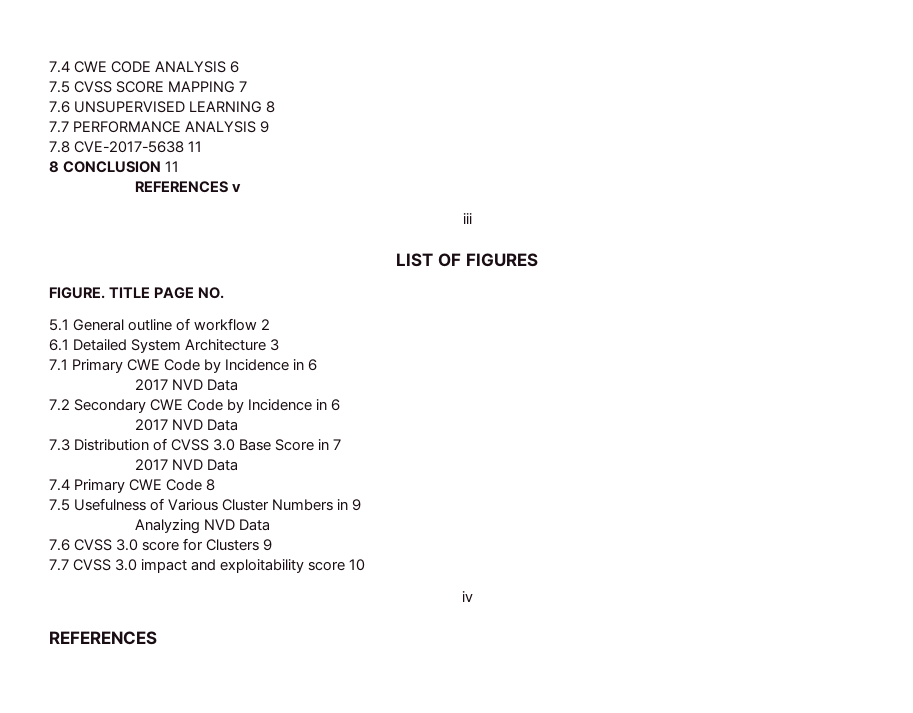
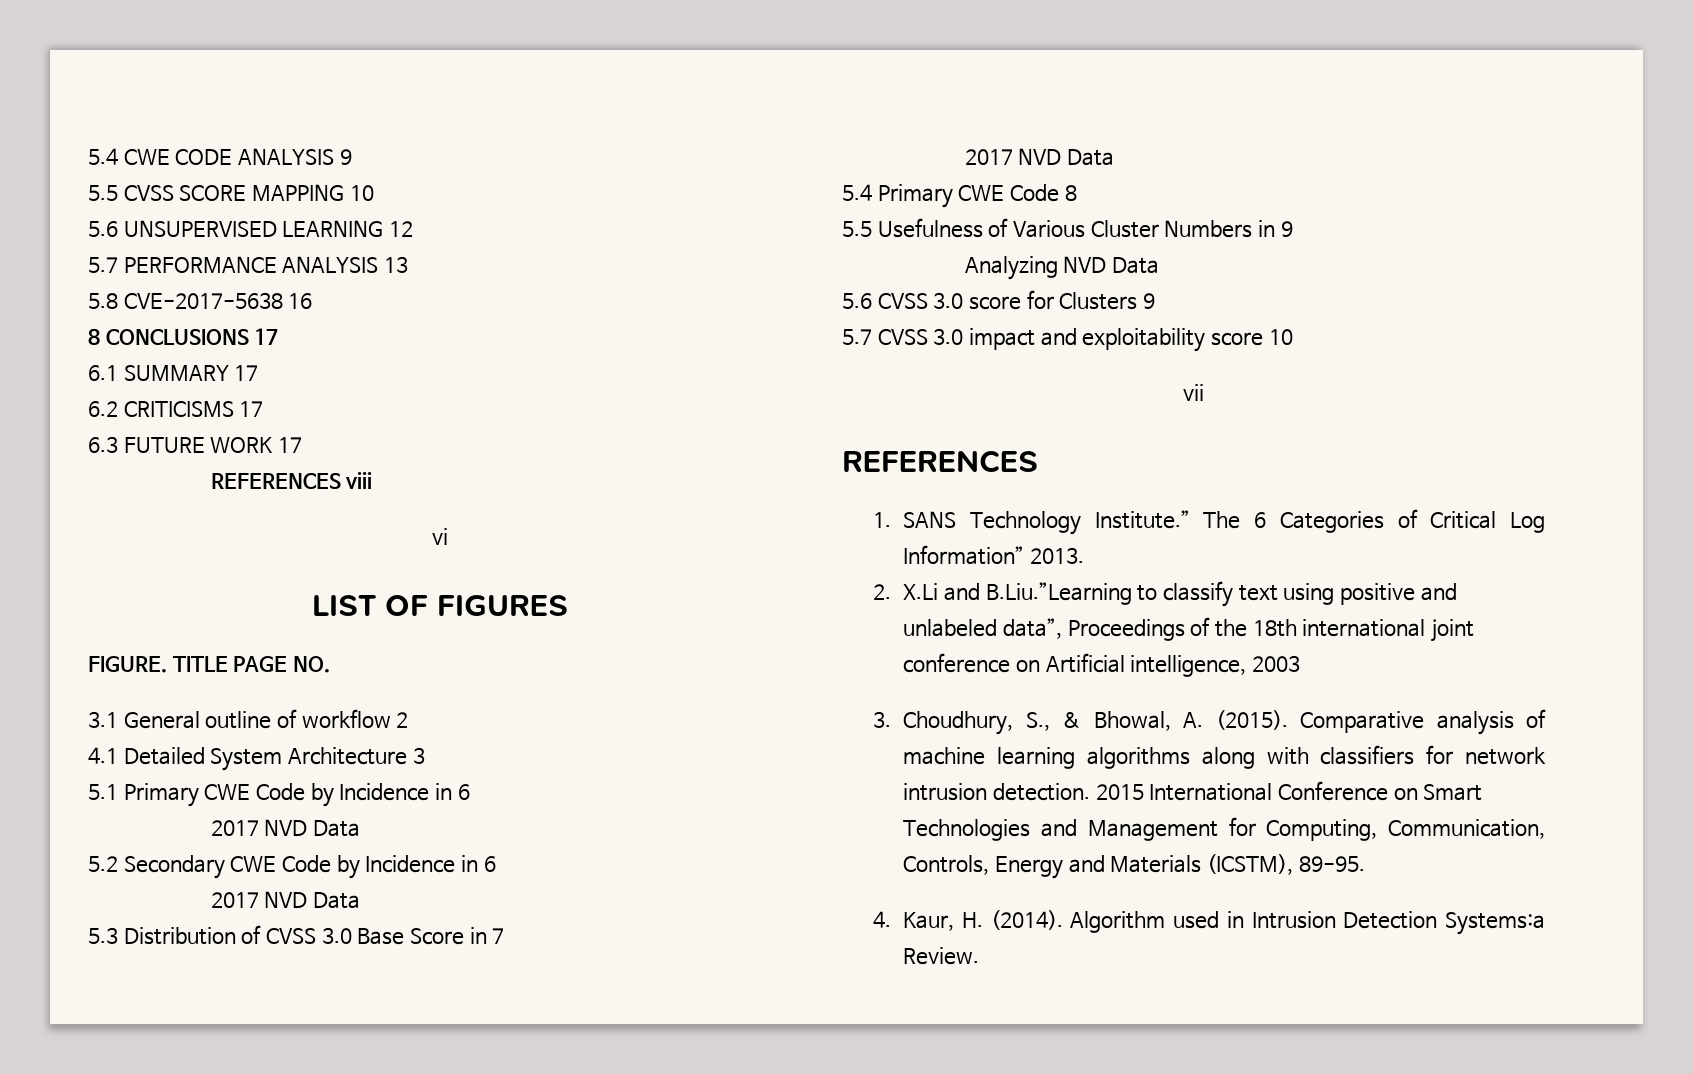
- 7.4 CWE CODE ANALYSIS 6
- 7.5 CVSS SCORE MAPPING 7
- 7.6 UNSUPERVISED LEARNING 8
- 7.7 PERFORMANCE ANALYSIS 9
- 7.8 CVE-2017-5638 11
- 8 CONCLUSION 11
- REFERENCES v
- iii
+ 5.4 CWE CODE ANALYSIS 9
+ 5.5 CVSS SCORE MAPPING 10
+ 5.6 UNSUPERVISED LEARNING 12
+ 5.7 PERFORMANCE ANALYSIS 13
+ 5.8 CVE-2017-5638 16
+ 8 CONCLUSIONS 17
+ 6.1 SUMMARY 17
+ 6.2 CRITICISMS 17
+ 6.3 FUTURE WORK 17
+ REFERENCES viii
+ vi
- 5.1 General outline of workflow 2
+ 3.1 General outline of workflow 2
- 6.1 Detailed System Architecture 3
+ 4.1 Detailed System Architecture 3
- 7.1 Primary CWE Code by Incidence in 6
+ 5.1 Primary CWE Code by Incidence in 6
- 7.2 Secondary CWE Code by Incidence in 6
+ 5.2 Secondary CWE Code by Incidence in 6
- 7.3 Distribution of CVSS 3.0 Base Score in 7
+ 5.3 Distribution of CVSS 3.0 Base Score in 7
- 7.4 Primary CWE Code 8
+ 5.4 Primary CWE Code 8
- 7.5 Usefulness of Various Cluster Numbers in 9
+ 5.5 Usefulness of Various Cluster Numbers in 9
- 7.6 CVSS 3.0 score for Clusters 9
+ 5.6 CVSS 3.0 score for Clusters 9
- 7.7 CVSS 3.0 impact and exploitability score 10
+ 5.7 CVSS 3.0 impact and exploitability score 10
- iv
+ vii
  REFERENCES
+ 1. SANS Technology Institute.” The 6 Categories of Critical Log Information” 2013.
+ 2. X.Li and B.Liu.”Learning to classify text using positive and unlabeled data”, Proceedings of the 18th international joint conference on Artificial intelligence, 2003
+ 3. Choudhury, S., & Bhowal, A. (2015). Comparative analysis of machine learning algorithms along with classifiers for network intrusion detection. 2015 International Conference on Smart Technologies and Management for Computing, Communication, Controls, Energy and Materials (ICSTM), 89-95.
+ 4. Kaur, H. (2014). Algorithm used in Intrusion Detection Systems:a Review.

